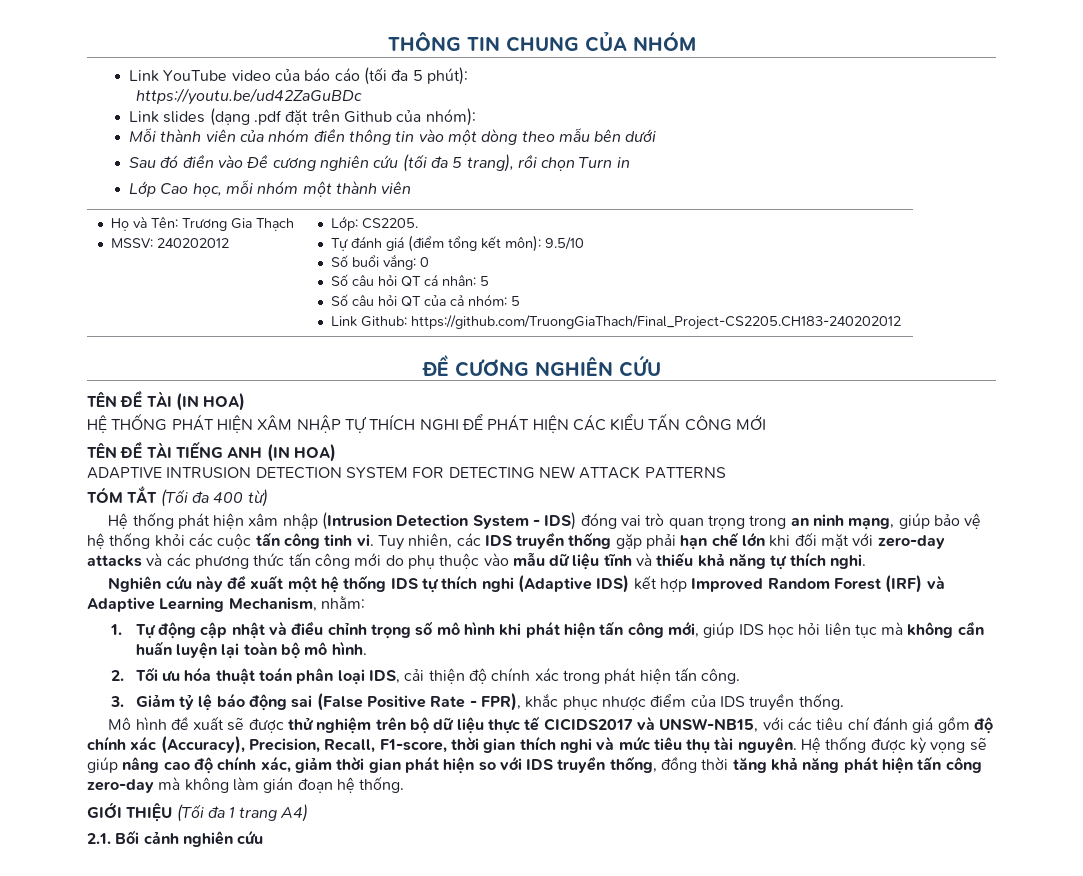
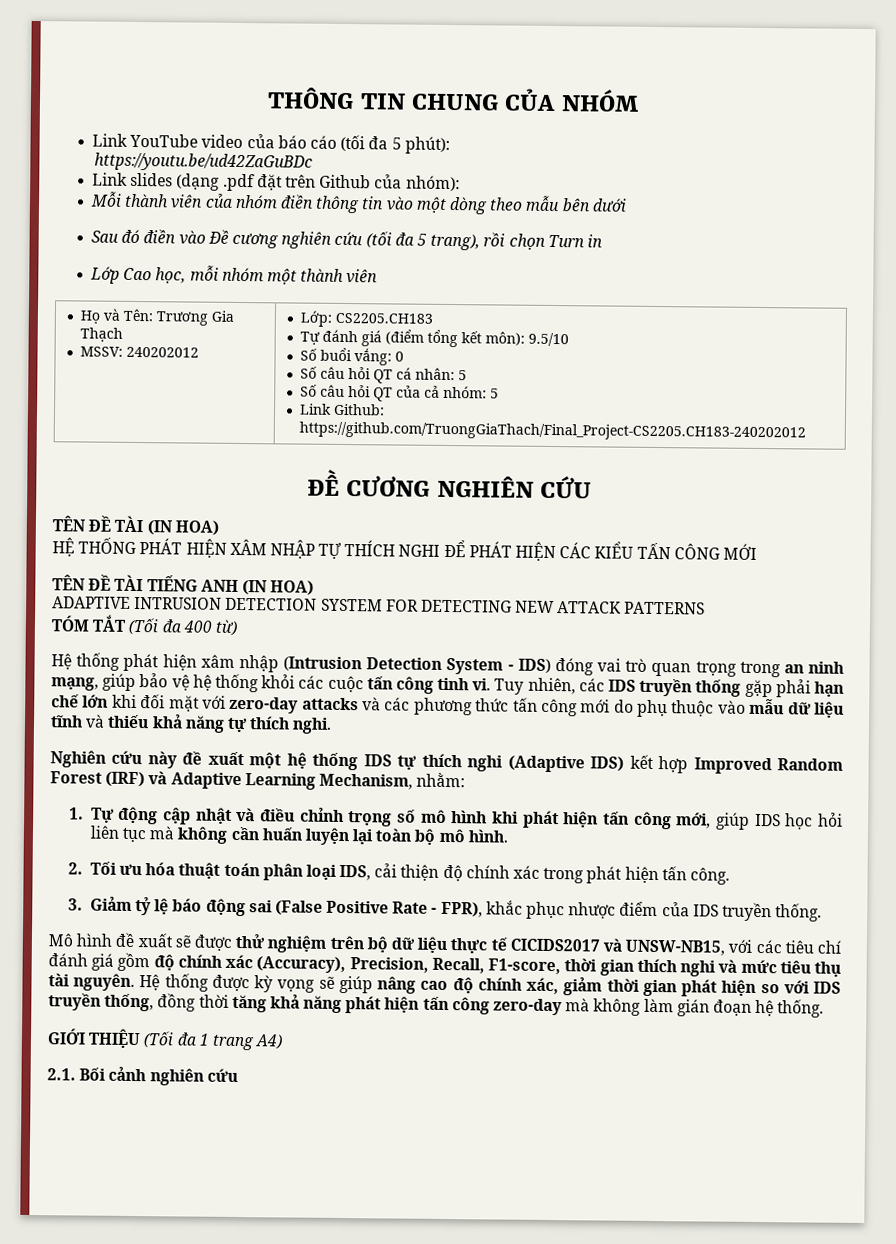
  Họ và Tên: Trương Gia Thạch
- MSSV: 240202012 | Lớp: CS2205.
+ MSSV: 240202012 | Lớp: CS2205.CH183

